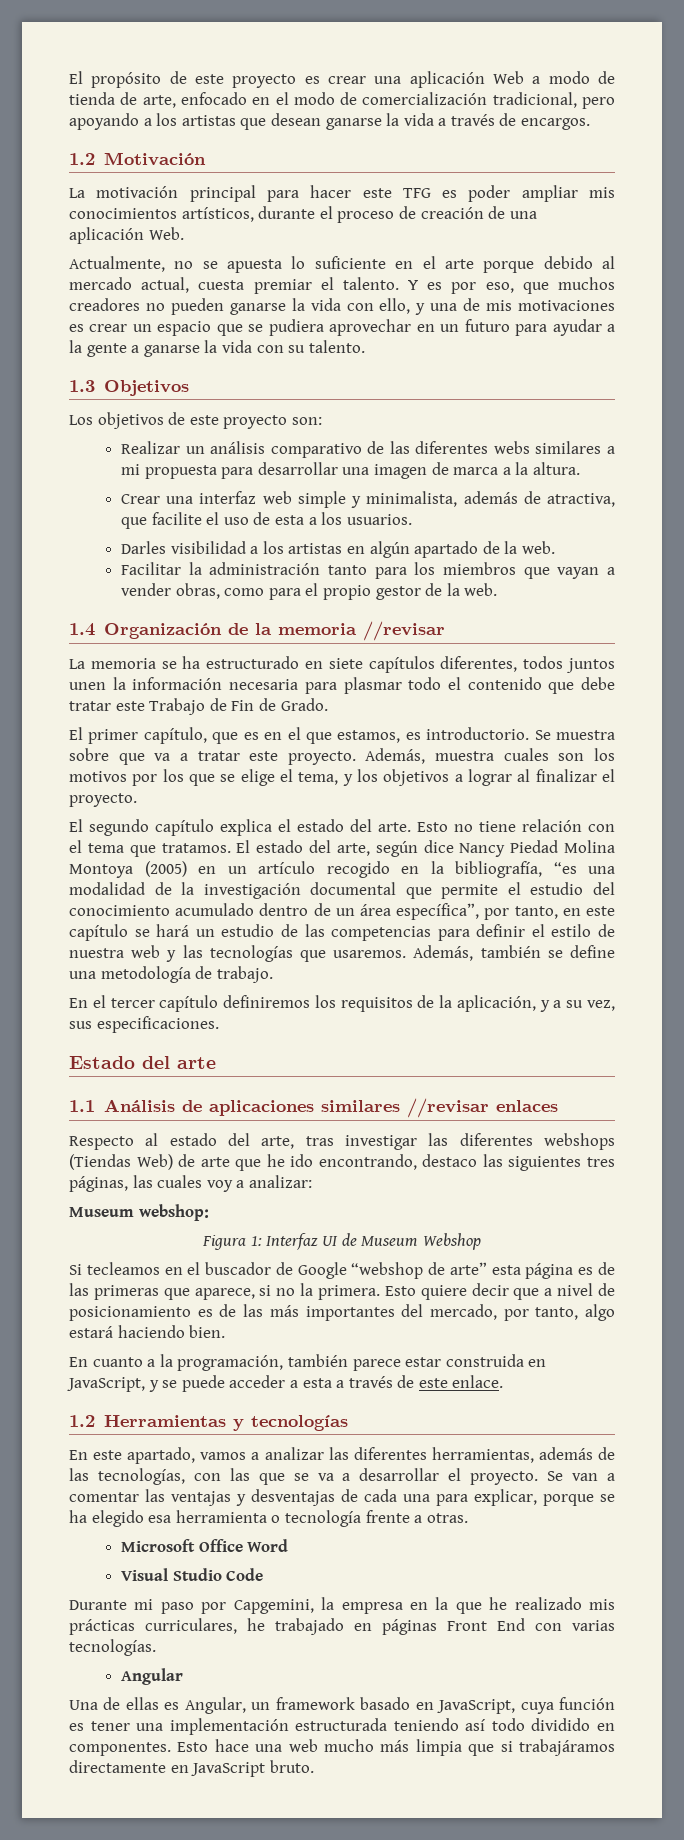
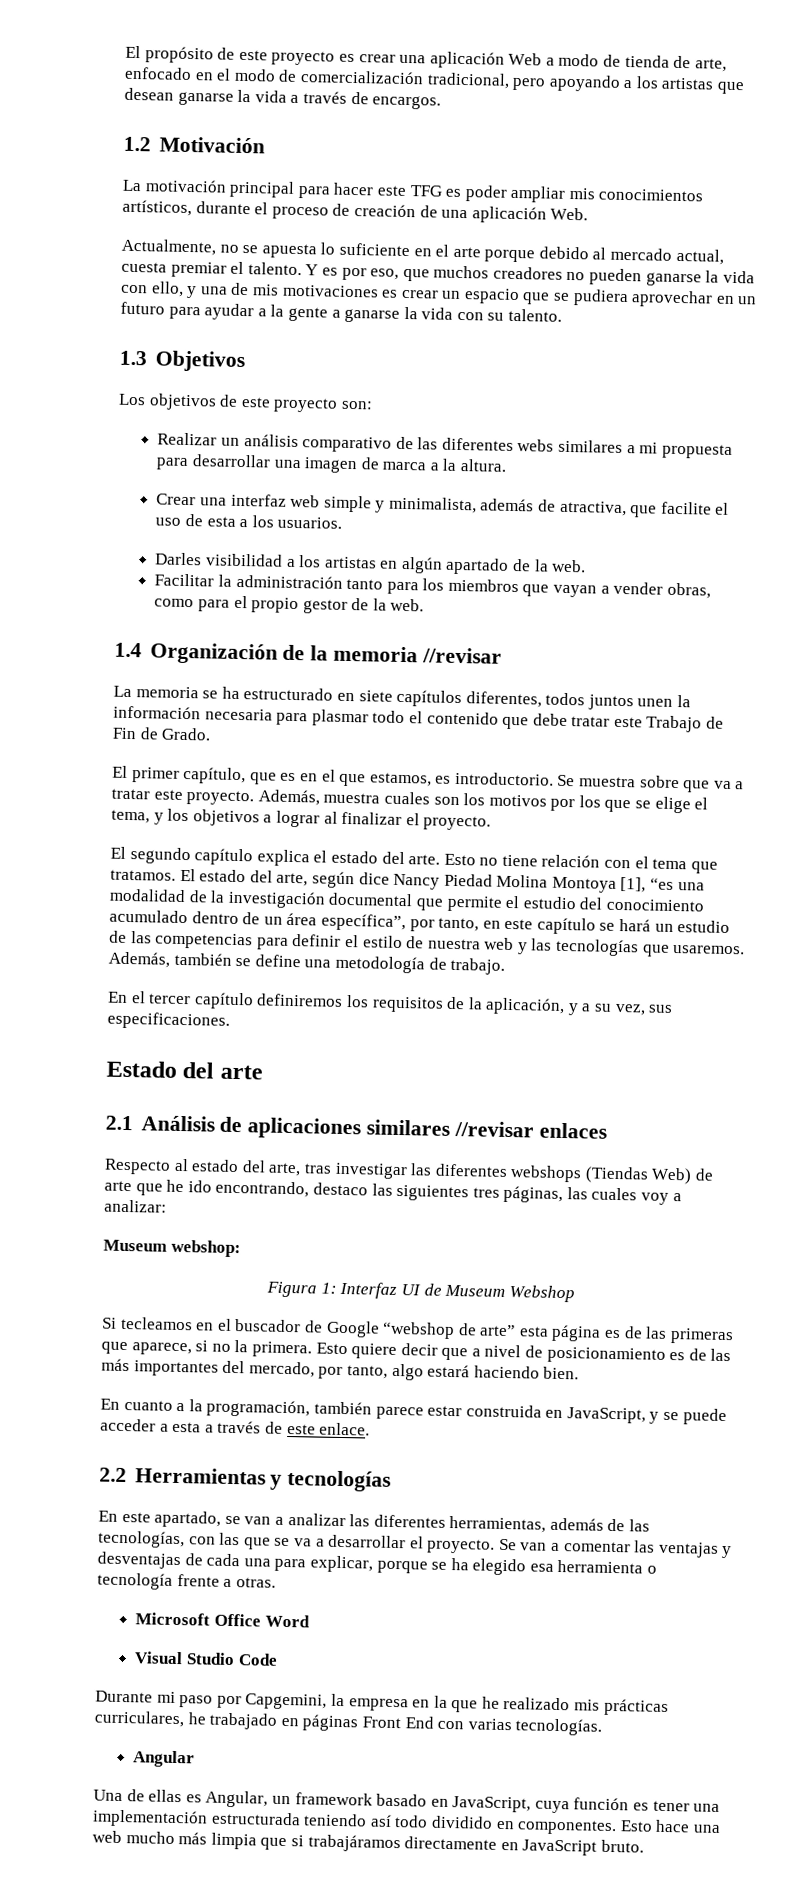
- El estado del arte, según dice Nancy Piedad Molina Montoya (2005) en un artículo recogido en la bibliografía, “es una modalidad de la investigación documental que permite el estudio del conocimiento acumulado dentro de un área específica”, por tanto, en este capítulo se hará un estudio de las competencias para definir el estilo de nuestra web y las tecnologías que usaremos.
+ El estado del arte, según dice Nancy Piedad Molina Montoya [1], “es una modalidad de la investigación documental que permite el estudio del conocimiento acumulado dentro de un área específica”, por tanto, en este capítulo se hará un estudio de las competencias para definir el estilo de nuestra web y las tecnologías que usaremos.
- 1.1 Análisis de aplicaciones similares //revisar enlaces
+ 2.1 Análisis de aplicaciones similares //revisar enlaces
- 1.2 Herramientas y tecnologías
+ 2.2 Herramientas y tecnologías
- En este apartado, vamos a analizar las diferentes herramientas, además de las tecnologías, con las que se va a desarrollar el proyecto.
+ En este apartado, se van a analizar las diferentes herramientas, además de las tecnologías, con las que se va a desarrollar el proyecto.

